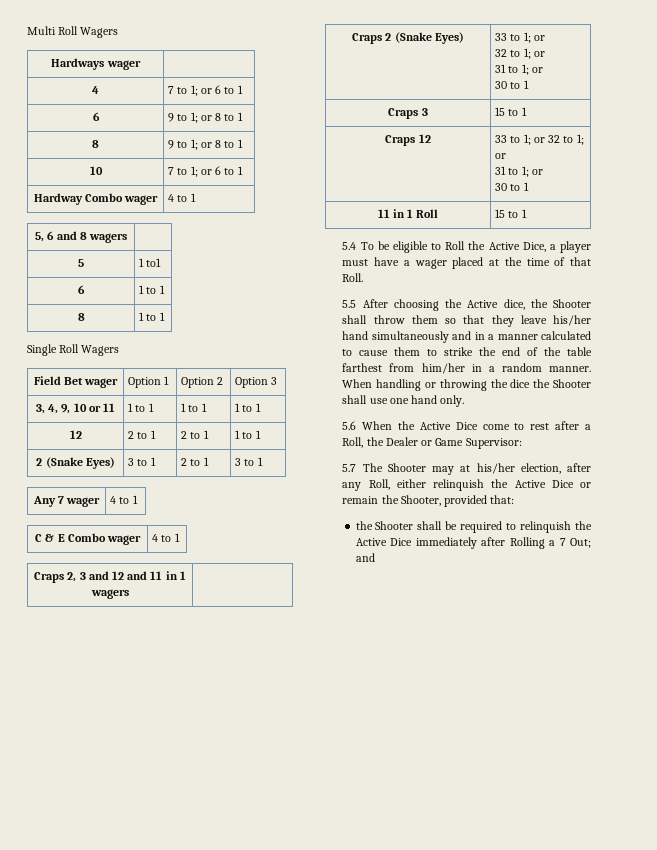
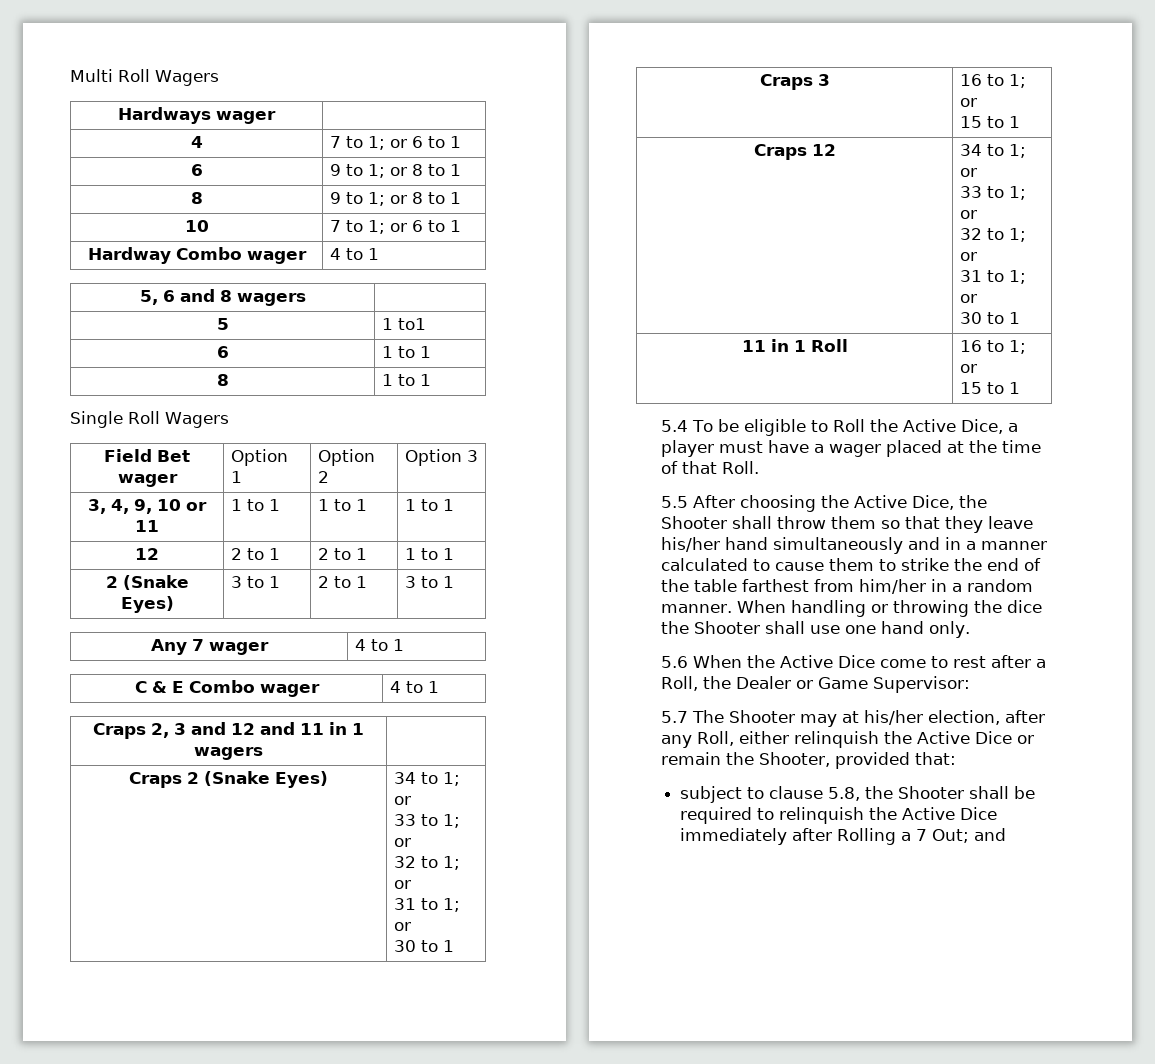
- Craps 2 (Snake Eyes) | 33 to 1; or
+ Craps 2 (Snake Eyes) | 34 to 1; or
+ 33 to 1; or
- Craps 3 | 15 to 1
+ Craps 3 | 16 to 1; or
+ 15 to 1
- Craps 12 | 33 to 1; or 32 to 1; or
+ Craps 12 | 34 to 1; or
+ 33 to 1; or
+ 32 to 1; or
- 11 in 1 Roll | 15 to 1
+ 11 in 1 Roll | 16 to 1; or
+ 15 to 1
- 5.5 After choosing the Active dice, the Shooter shall throw them so that they leave his/her hand simultaneously and in a manner calculated to cause them to strike the end of the table farthest from him/her in a random manner.
+ 5.5 After choosing the Active Dice, the Shooter shall throw them so that they leave his/her hand simultaneously and in a manner calculated to cause them to strike the end of the table farthest from him/her in a random manner.
- the Shooter shall be required to relinquish the Active Dice immediately after Rolling a 7 Out; and
+ subject to clause 5.8, the Shooter shall be required to relinquish the Active Dice immediately after Rolling a 7 Out; and

